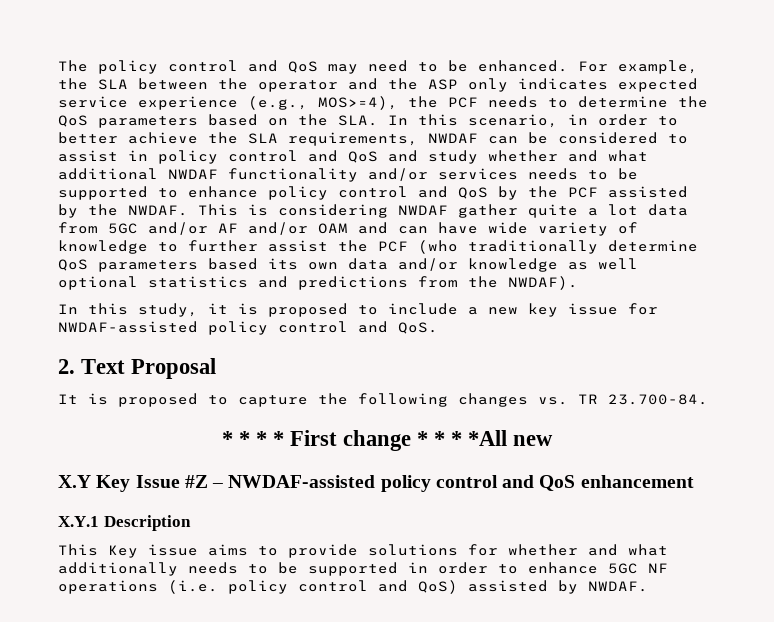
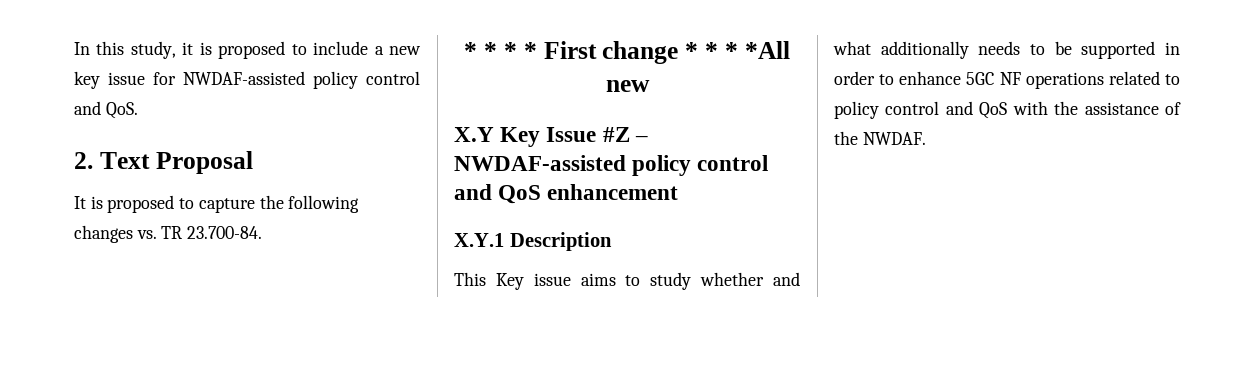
- The policy control and QoS may need to be enhanced. For example, the SLA between the operator and the ASP only indicates expected service experience (e.g., MOS>=4), the PCF needs to determine the QoS parameters based on the SLA. In this scenario, in order to better achieve the SLA requirements, NWDAF can be considered to assist in policy control and QoS and study whether and what additional NWDAF functionality and/or services needs to be supported to enhance policy control and QoS by the PCF assisted by the NWDAF. This is considering NWDAF gather quite a lot data from 5GC and/or AF and/or OAM and can have wide variety of knowledge to further assist the PCF (who traditionally determine QoS parameters based its own data and/or knowledge as well optional statistics and predictions from the NWDAF).
- This Key issue aims to provide solutions for whether and what additionally needs to be supported in order to enhance 5GC NF operations (i.e. policy control and QoS) assisted by NWDAF.
+ This Key issue aims to study whether and what additionally needs to be supported in order to enhance 5GC NF operations related to policy control and QoS with the assistance of the NWDAF.

